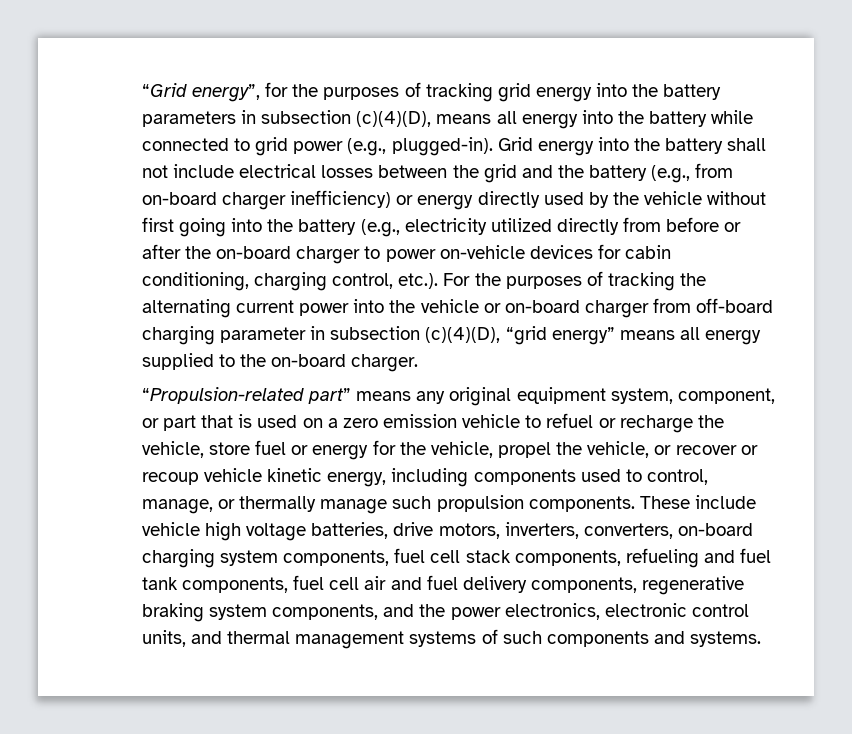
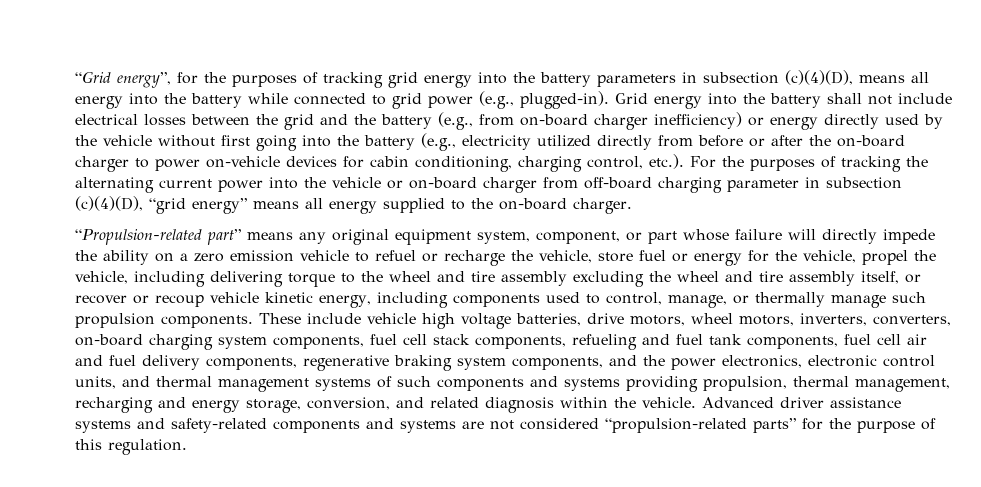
- “Propulsion-related part” means any original equipment system, component, or part that is used on a zero emission vehicle to refuel or recharge the vehicle, store fuel or energy for the vehicle, propel the vehicle, or recover or recoup vehicle kinetic energy, including components used to control, manage, or thermally manage such propulsion components.
+ “Propulsion-related part” means any original equipment system, component, or part whose failure will directly impede the ability on a zero emission vehicle to refuel or recharge the vehicle, store fuel or energy for the vehicle, propel the vehicle, including delivering torque to the wheel and tire assembly excluding the wheel and tire assembly itself, or recover or recoup vehicle kinetic energy, including components used to control, manage, or thermally manage such propulsion components.
- These include vehicle high voltage batteries, drive motors, inverters, converters, on-board charging system components, fuel cell stack components, refueling and fuel tank components, fuel cell air and fuel delivery components, regenerative braking system components, and the power electronics, electronic control units, and thermal management systems of such components and systems.
+ These include vehicle high voltage batteries, drive motors, wheel motors, inverters, converters, on-board charging system components, fuel cell stack components, refueling and fuel tank components, fuel cell air and fuel delivery components, regenerative braking system components, and the power electronics, electronic control units, and thermal management systems of such components and systems providing propulsion, thermal management, recharging and energy storage, conversion, and related diagnosis within the vehicle. Advanced driver assistance systems and safety-related components and systems are not considered “propulsion-related parts” for the purpose of this regulation.

